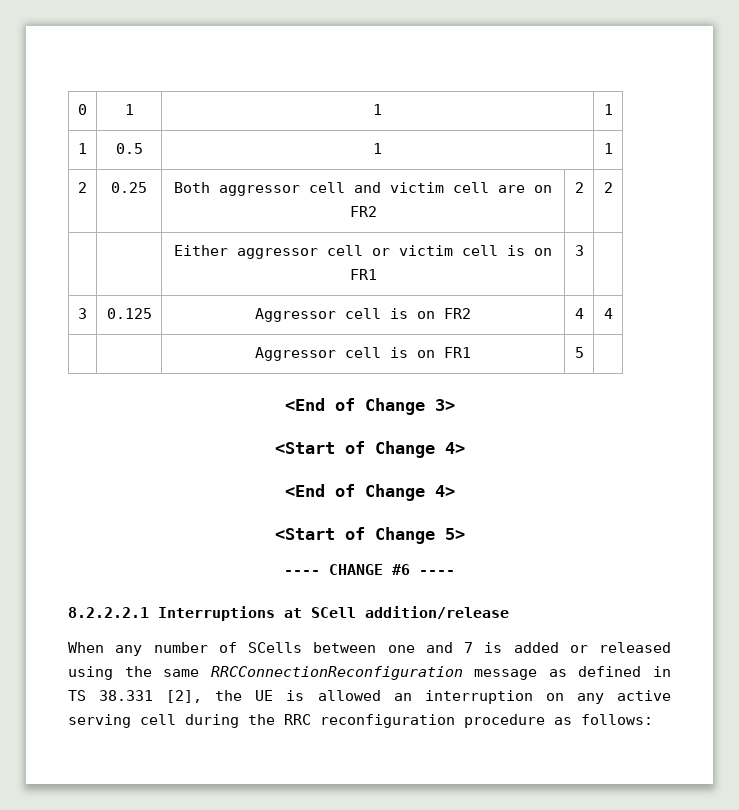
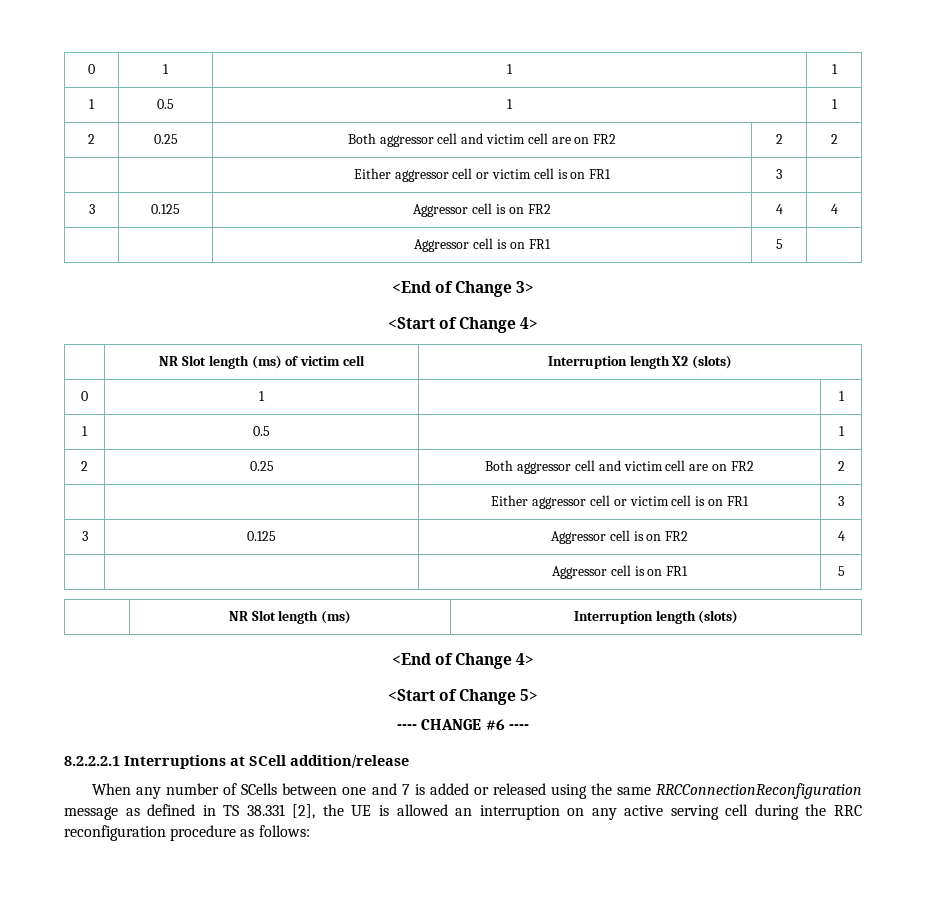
+ | NR Slot length (ms) of victim cell | Interruption length X2 (slots)
+ 0 | 1 | | 1
+ 1 | 0.5 | | 1
+ 2 | 0.25 | Both aggressor cell and victim cell are on FR2 | 2
+ | | Either aggressor cell or victim cell is on FR1 | 3
+ 3 | 0.125 | Aggressor cell is on FR2 | 4
+ | | Aggressor cell is on FR1 | 5
+ | NR Slot length (ms) | Interruption length (slots)

